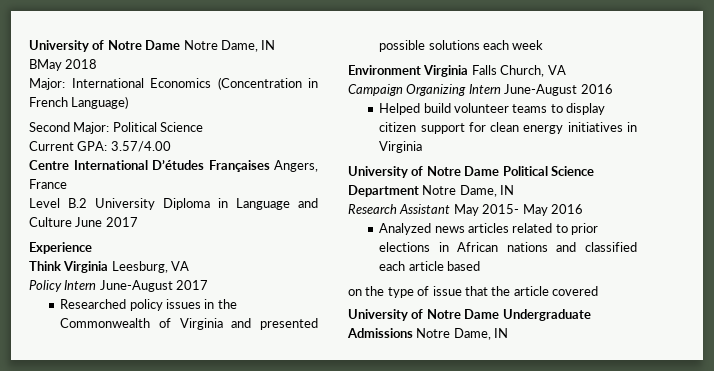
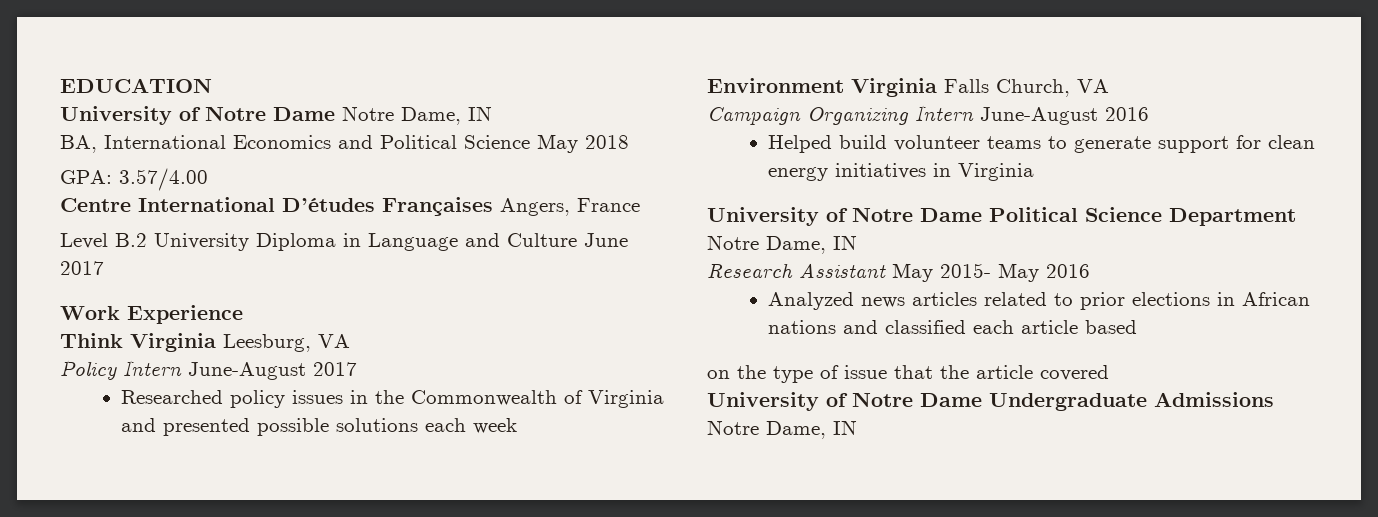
+ EDUCATION
- BMay 2018
- Major: International Economics (Concentration in French Language)
- Second Major: Political Science
- Current GPA: 3.57/4.00
+ BA, International Economics and Political Science May 2018
+ GPA: 3.57/4.00
- Experience
+ Work Experience
- Helped build volunteer teams to display citizen support for clean energy initiatives in Virginia
+ Helped build volunteer teams to generate support for clean energy initiatives in Virginia

